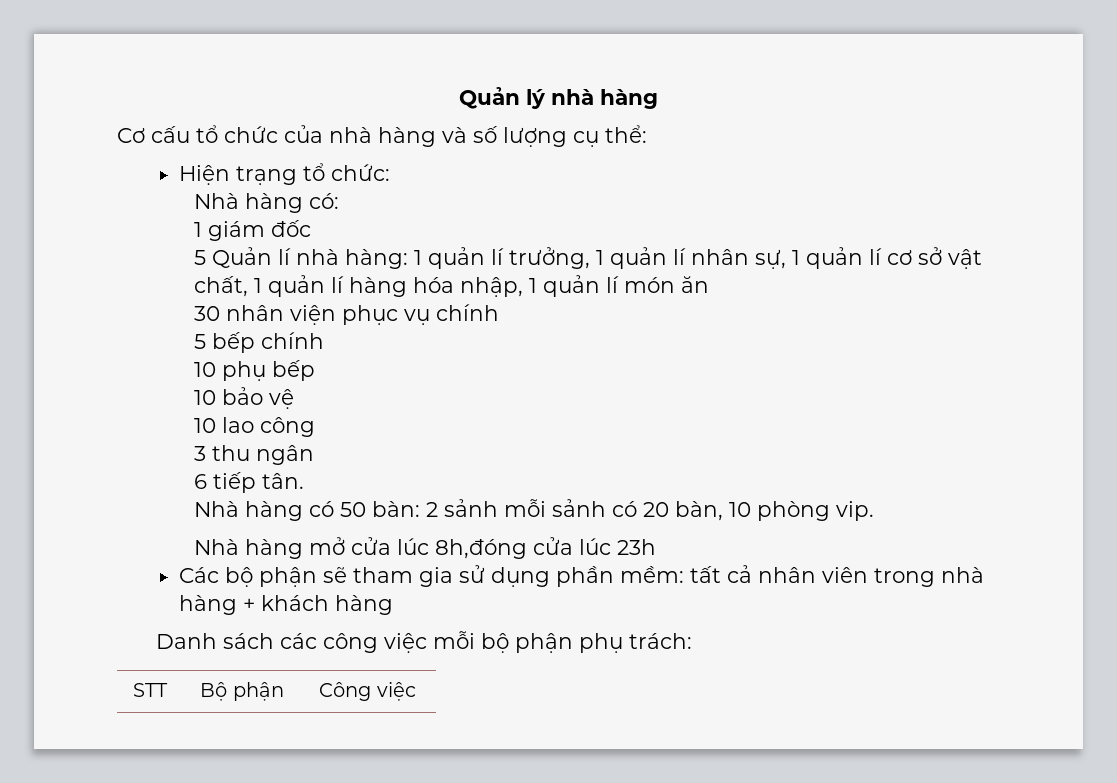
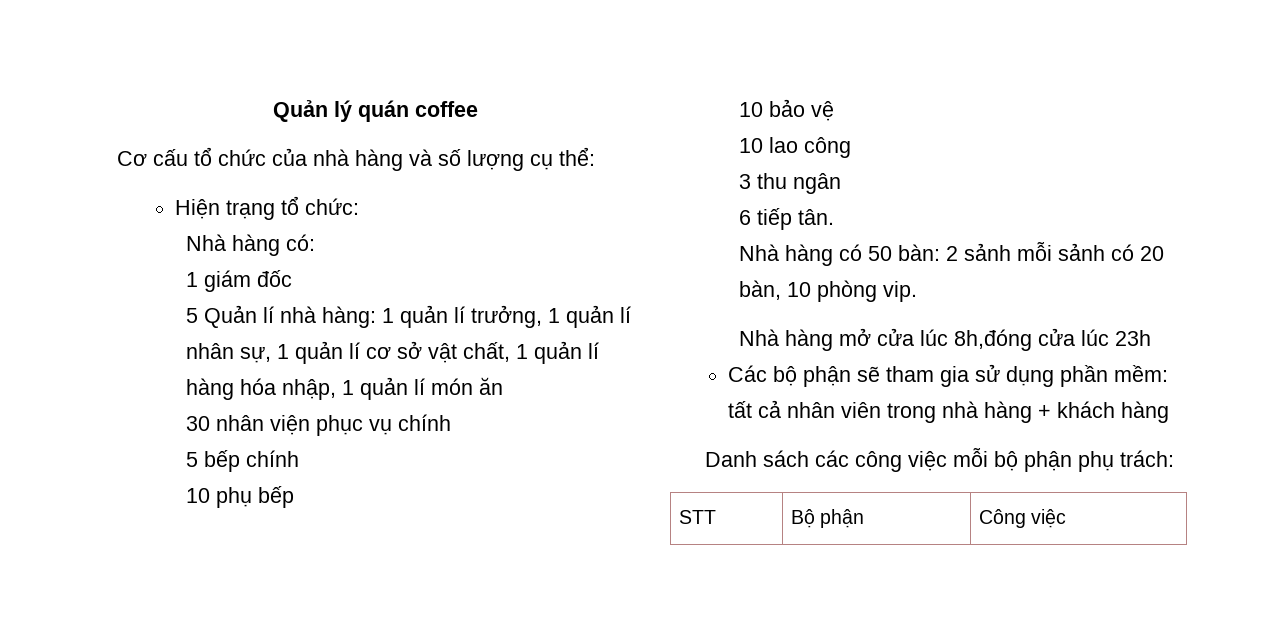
- Quản lý nhà hàng
+ Quản lý quán coffee

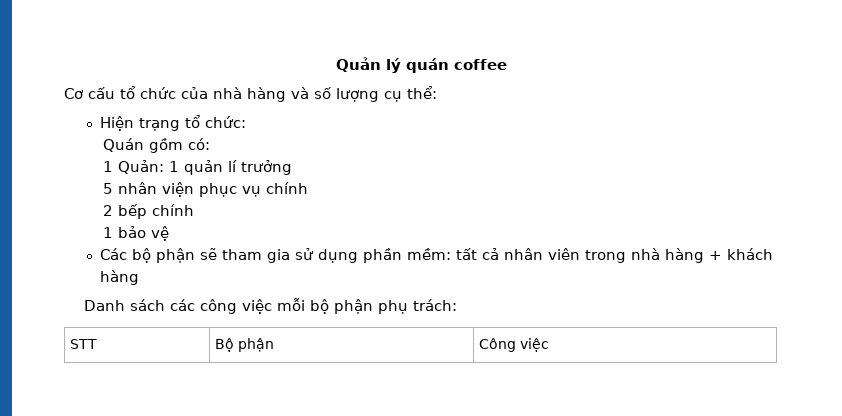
- Nhà hàng có:
+ Quán gồm có:
- 1 giám đốc
- 5 Quản lí nhà hàng: 1 quản lí trưởng, 1 quản lí nhân sự, 1 quản lí cơ sở vật chất, 1 quản lí hàng hóa nhập, 1 quản lí món ăn
- 30 nhân viện phục vụ chính
+ 1 Quản: 1 quản lí trưởng
+ 5 nhân viện phục vụ chính
- 5 bếp chính
+ 2 bếp chính
- 10 phụ bếp
- 10 bảo vệ
- 10 lao công
- 3 thu ngân
- 6 tiếp tân.
- Nhà hàng có 50 bàn: 2 sảnh mỗi sảnh có 20 bàn, 10 phòng vip.
- Nhà hàng mở cửa lúc 8h,đóng cửa lúc 23h
+ 1 bảo vệ

